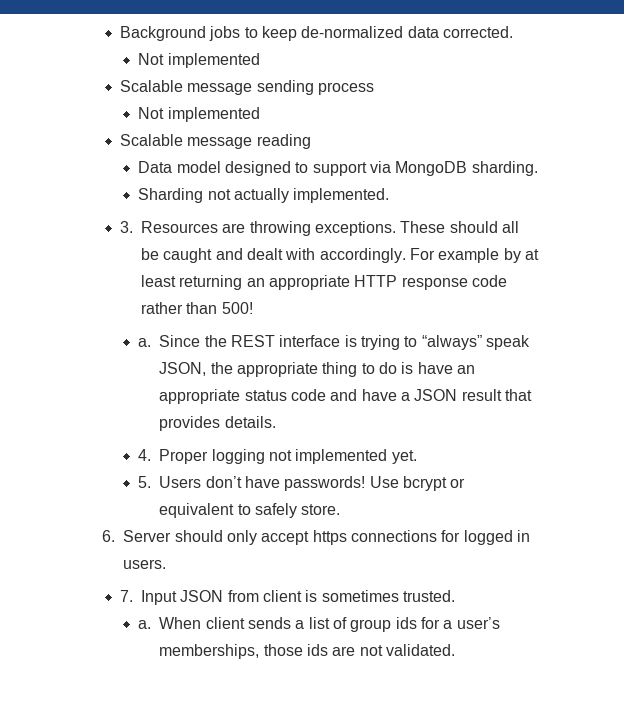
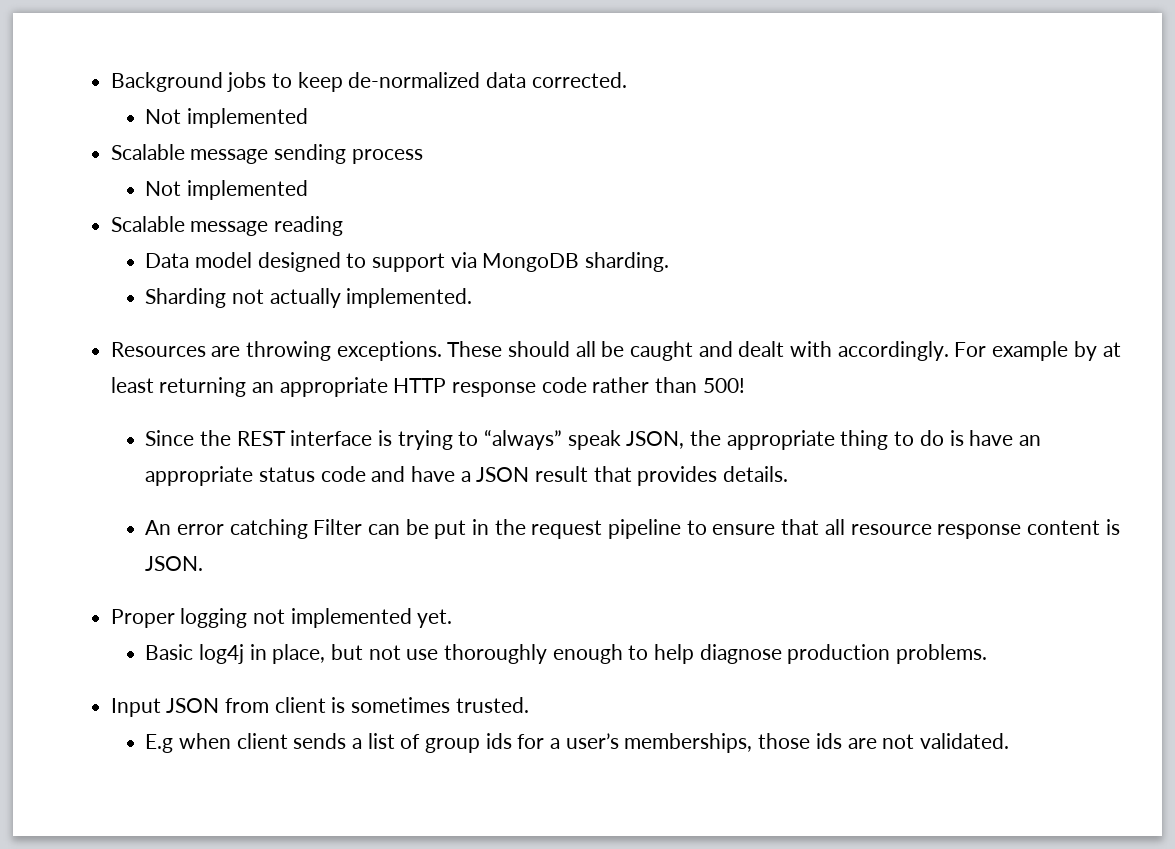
- 3. Resources are throwing exceptions.
+ Resources are throwing exceptions.
  For example by at least returning an appropriate HTTP response code rather than 500!
- a. Since the REST interface is trying to “always” speak JSON, the appropriate thing to do is have an appropriate status code and have a JSON result that provides details.
+ Since the REST interface is trying to “always” speak JSON, the appropriate thing to do is have an appropriate status code and have a JSON result that provides details.
- 4. Proper logging not implemented yet.
+ An error catching Filter can be put in the request pipeline to ensure that all resource response content is JSON.
+ Proper logging not implemented yet.
- 5. Users don’t have passwords! Use bcrypt or equivalent to safely store.
- 6. Server should only accept https connections for logged in users.
- 7. Input JSON from client is sometimes trusted.
+ Basic log4j in place, but not use thoroughly enough to help diagnose production problems.
+ Input JSON from client is sometimes trusted.
- a. When client sends a list of group ids for a user’s memberships, those ids are not validated.
+ E.g when client sends a list of group ids for a user’s memberships, those ids are not validated.

